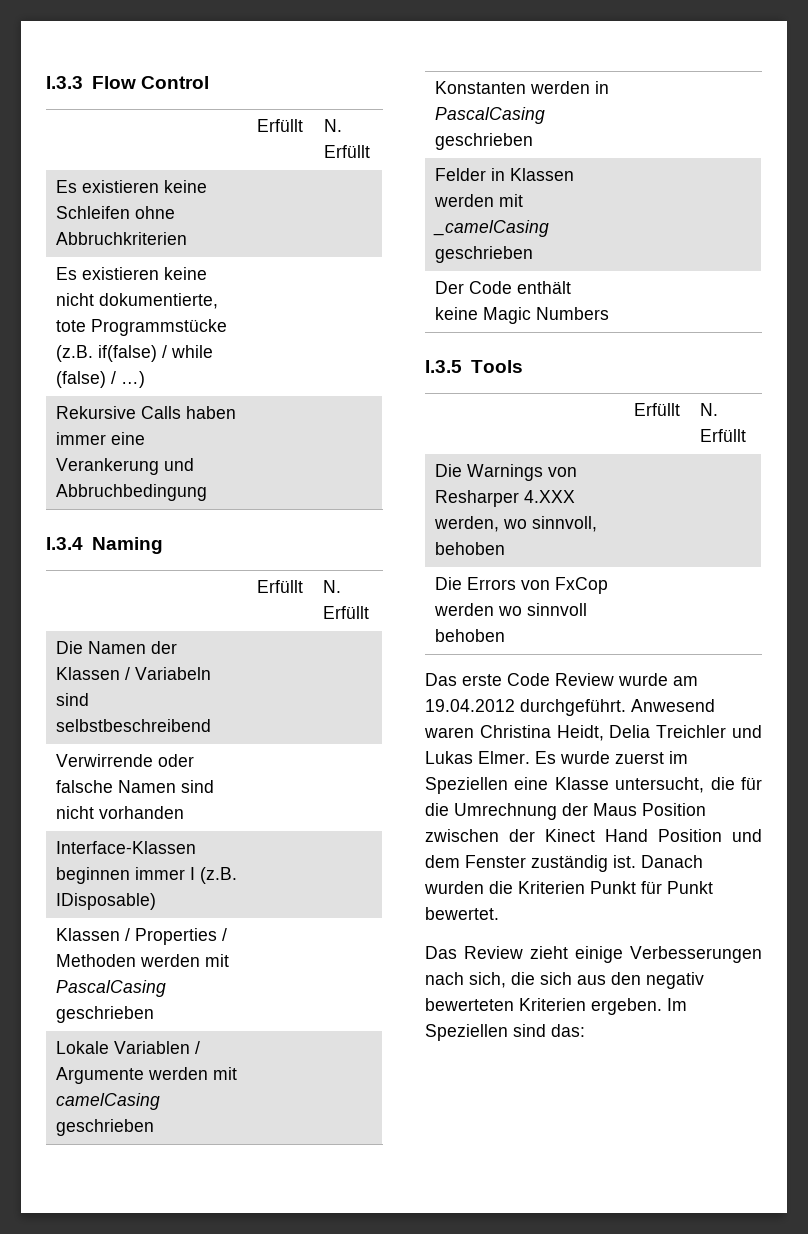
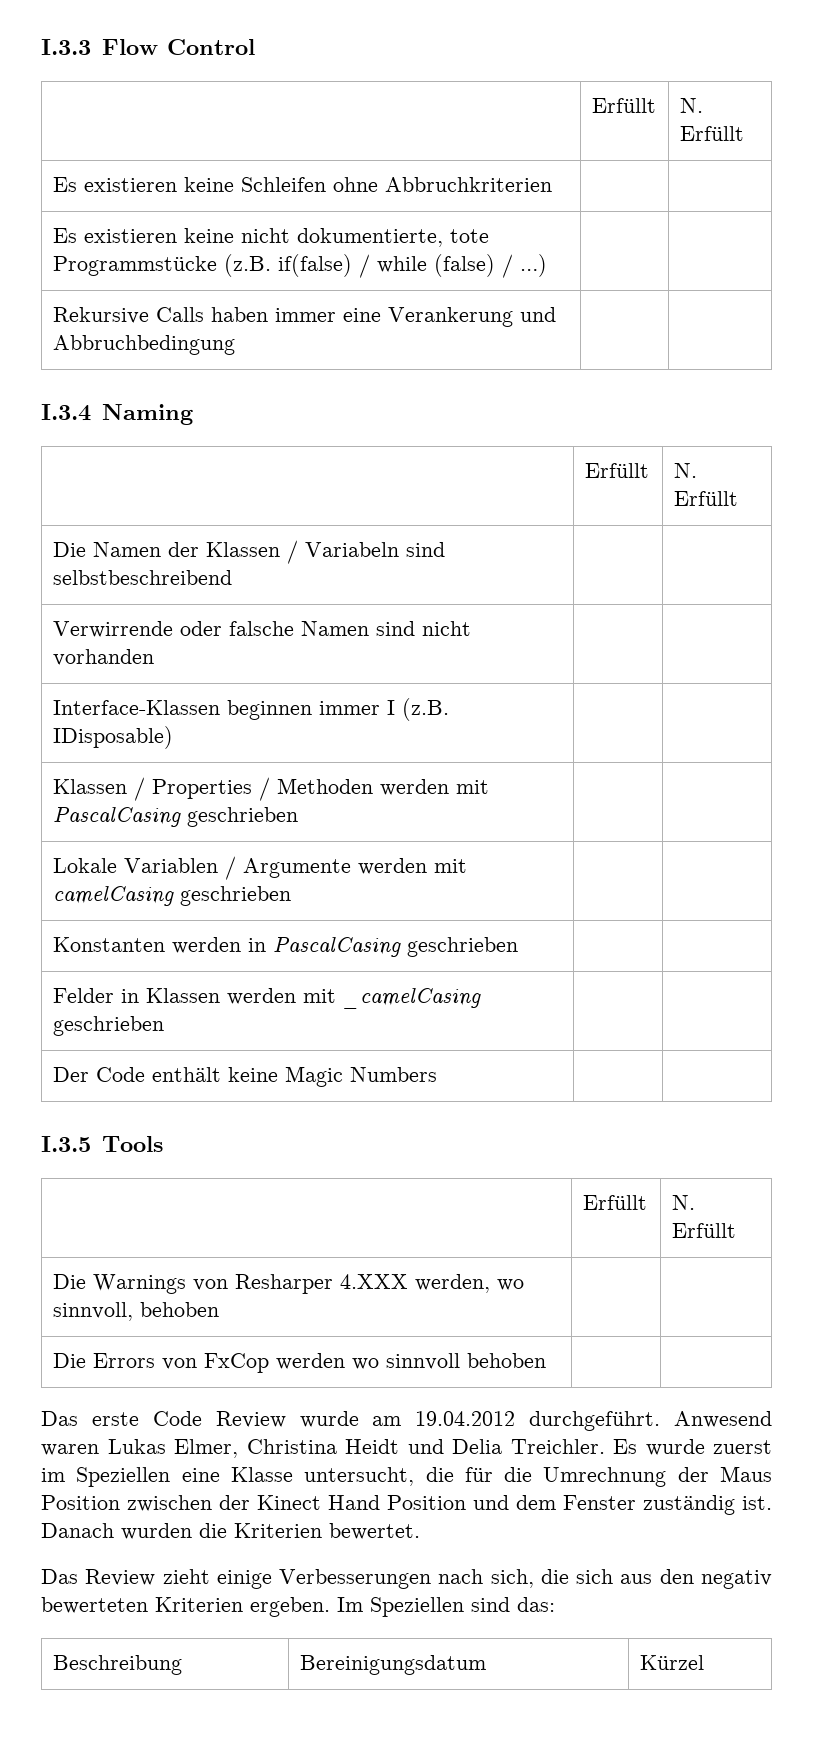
- Anwesend waren Christina Heidt, Delia Treichler und Lukas Elmer.
+ Anwesend waren Lukas Elmer, Christina Heidt und Delia Treichler.
- Danach wurden die Kriterien Punkt für Punkt bewertet.
+ Danach wurden die Kriterien bewertet.
+ Beschreibung | Bereinigungsdatum | Kürzel

